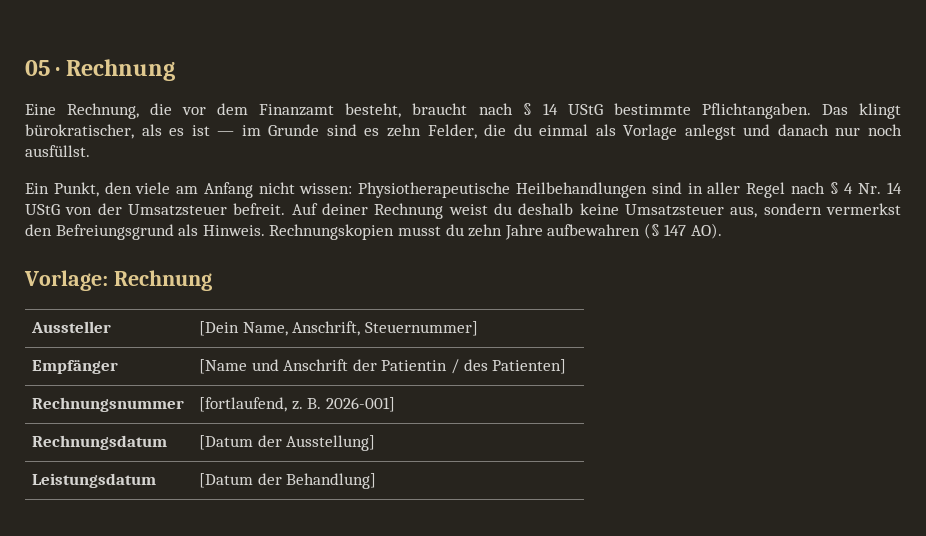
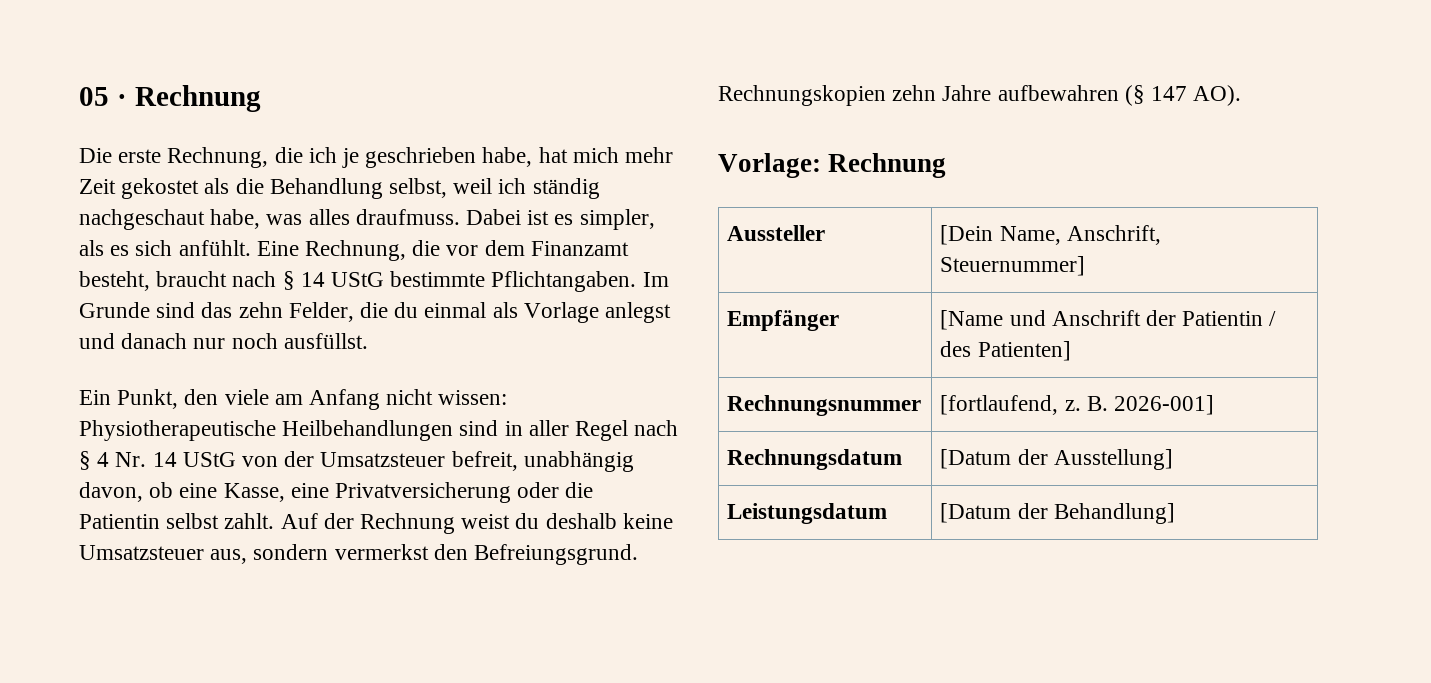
+ Die erste Rechnung, die ich je geschrieben habe, hat mich mehr Zeit gekostet als die Behandlung selbst, weil ich ständig nachgeschaut habe, was alles draufmuss. Dabei ist es simpler, als es sich anfühlt.
- Das klingt bürokratischer, als es ist — im Grunde sind es zehn Felder, die du einmal als Vorlage anlegst und danach nur noch ausfüllst.
+ Im Grunde sind das zehn Felder, die du einmal als Vorlage anlegst und danach nur noch ausfüllst.
- Ein Punkt, den viele am Anfang nicht wissen: Physiotherapeutische Heilbehandlungen sind in aller Regel nach § 4 Nr. 14 UStG von der Umsatzsteuer befreit. Auf deiner Rechnung weist du deshalb keine Umsatzsteuer aus, sondern vermerkst den Befreiungsgrund als Hinweis. Rechnungskopien musst du zehn Jahre aufbewahren (§ 147 AO).
+ Ein Punkt, den viele am Anfang nicht wissen: Physiotherapeutische Heilbehandlungen sind in aller Regel nach § 4 Nr. 14 UStG von der Umsatzsteuer befreit, unabhängig davon, ob eine Kasse, eine Privatversicherung oder die Patientin selbst zahlt. Auf der Rechnung weist du deshalb keine Umsatzsteuer aus, sondern vermerkst den Befreiungsgrund. Rechnungskopien zehn Jahre aufbewahren (§ 147 AO).

